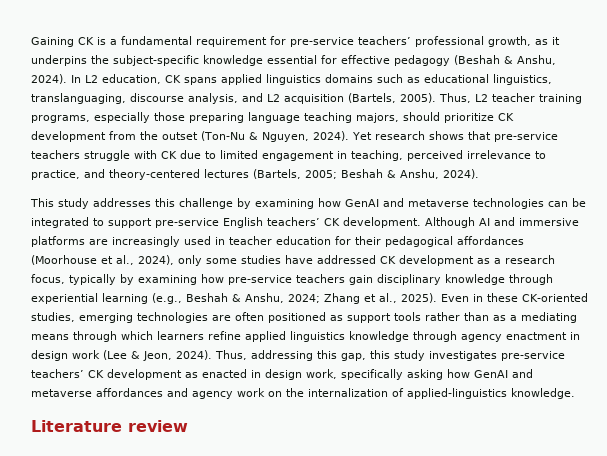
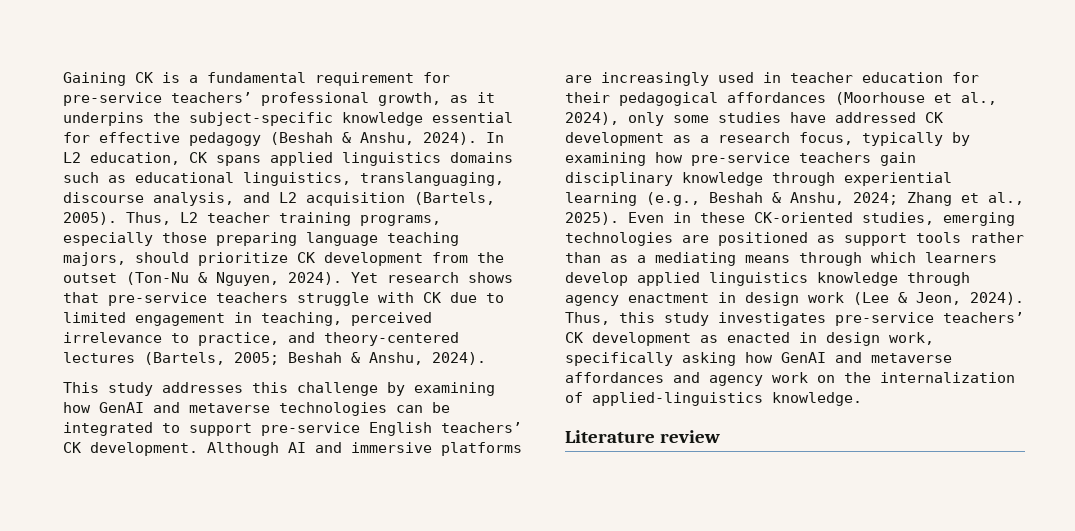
- Even in these CK-oriented studies, emerging technologies are often positioned as support tools rather than as a mediating means through which learners refine applied linguistics knowledge through agency enactment in design work (Lee & Jeon, 2024).
+ Even in these CK-oriented studies, emerging technologies are positioned as support tools rather than as a mediating means through which learners develop applied linguistics knowledge through agency enactment in design work (Lee & Jeon, 2024).
- Thus, addressing this gap, this study investigates pre-service teachers’ CK development as enacted in design work, specifically asking how GenAI and metaverse affordances and agency work on the internalization of applied-linguistics knowledge.
+ Thus, this study investigates pre-service teachers’ CK development as enacted in design work, specifically asking how GenAI and metaverse affordances and agency work on the internalization of applied-linguistics knowledge.

